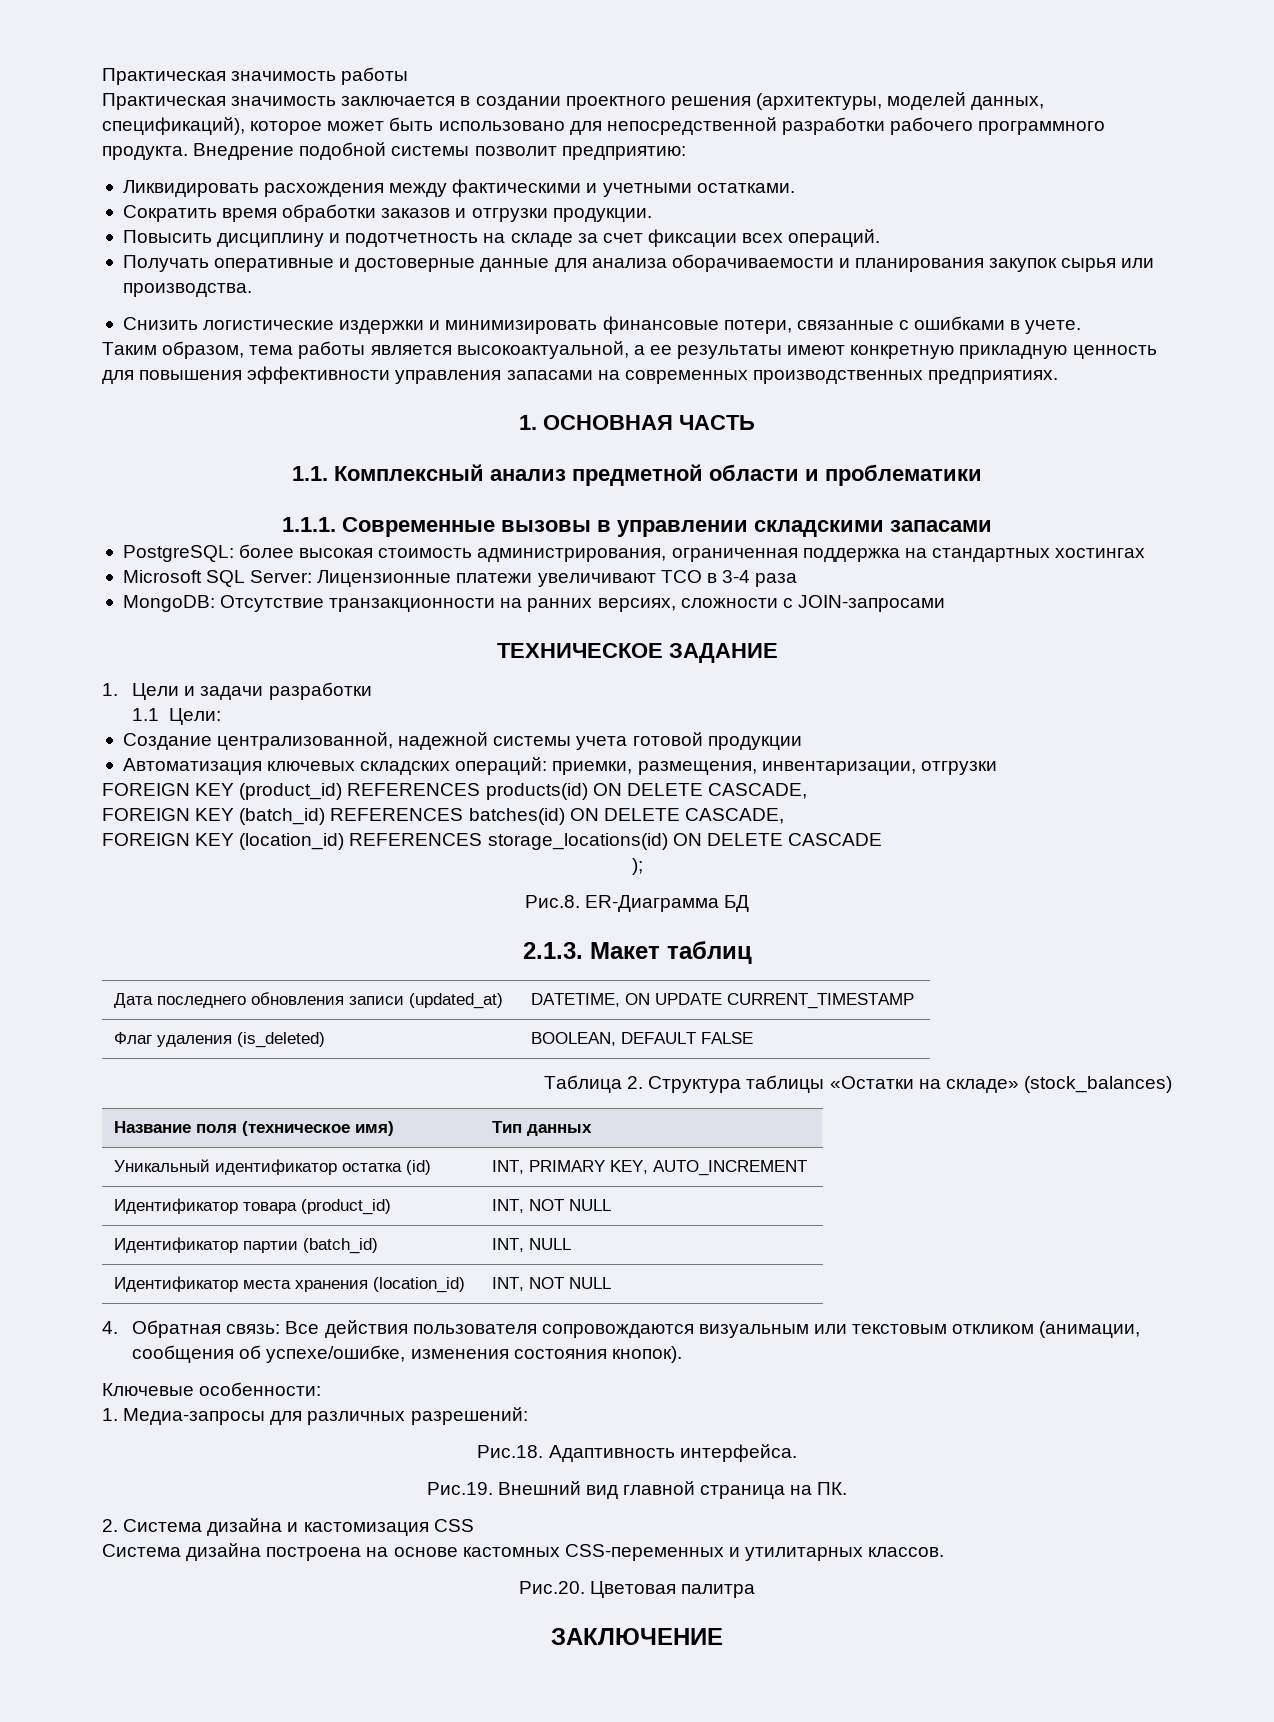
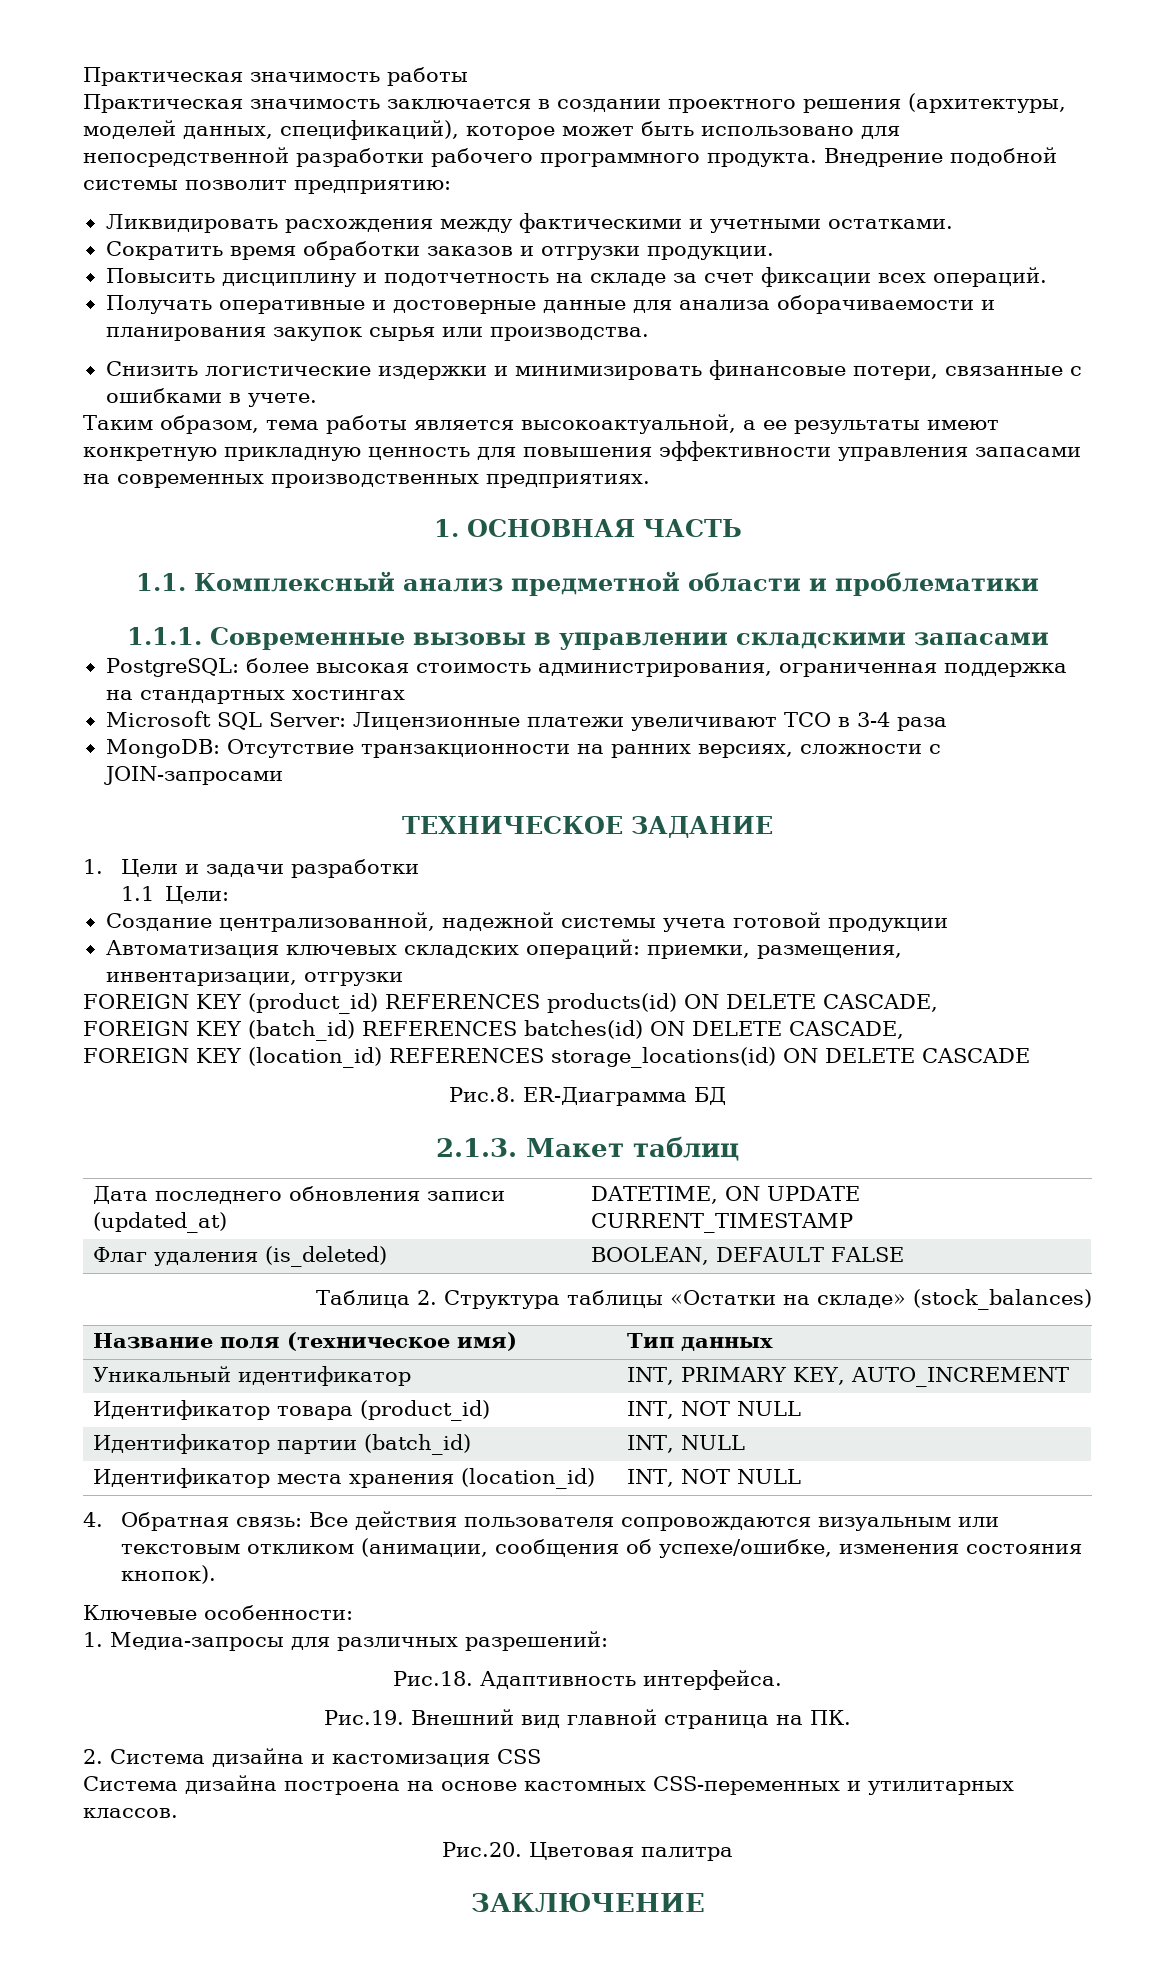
- );
- Уникальный идентификатор остатка (id) | INT, PRIMARY KEY, AUTO_INCREMENT
+ Уникальный идентификатор | INT, PRIMARY KEY, AUTO_INCREMENT

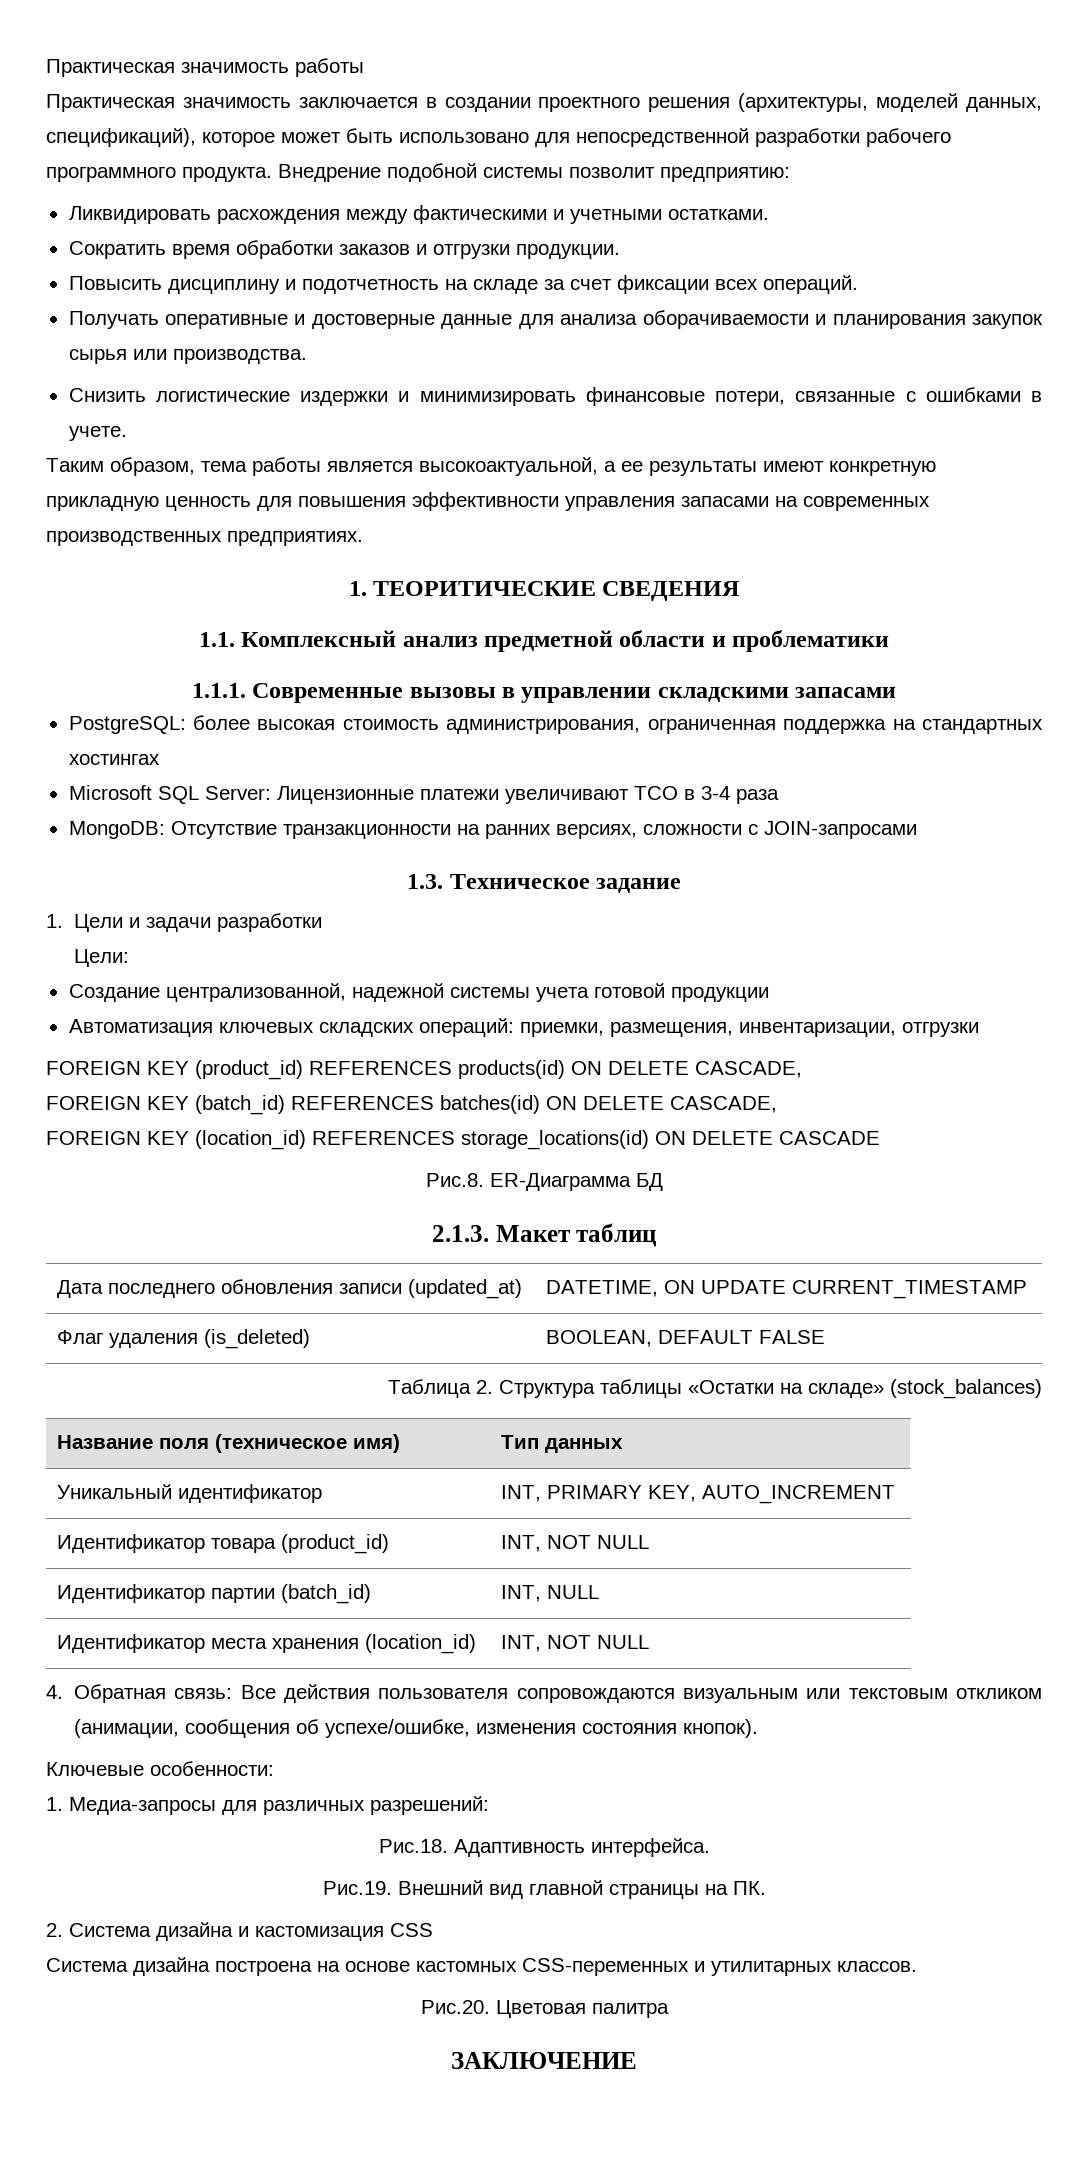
- 1. ОСНОВНАЯ ЧАСТЬ
+ 1. ТЕОРИТИЧЕСКИЕ СВЕДЕНИЯ
- ТЕХНИЧЕСКОЕ ЗАДАНИЕ
+ 1.3. Техническое задание
- 1.1 Цели:
+ Цели:
- Рис.19. Внешний вид главной страница на ПК.
+ Рис.19. Внешний вид главной страницы на ПК.

